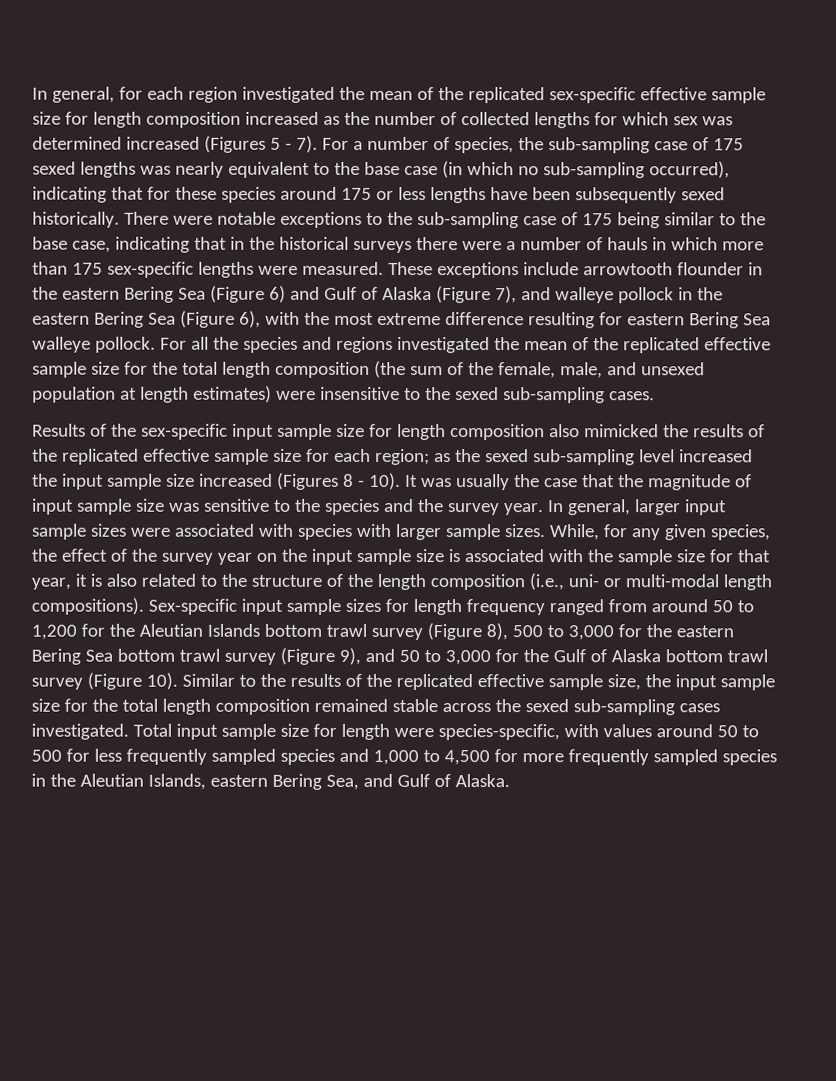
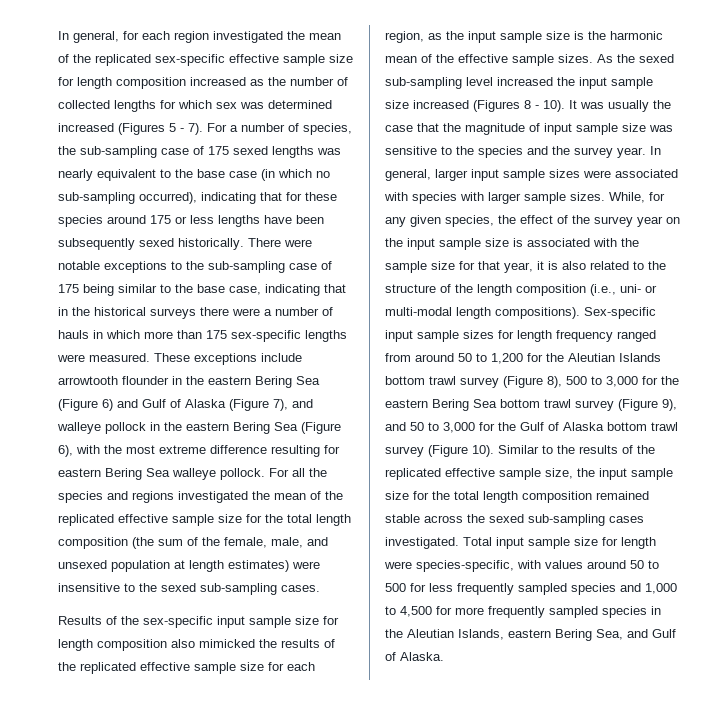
- Results of the sex-specific input sample size for length composition also mimicked the results of the replicated effective sample size for each region; as the sexed sub-sampling level increased the input sample size increased (Figures 8 - 10).
+ Results of the sex-specific input sample size for length composition also mimicked the results of the replicated effective sample size for each region, as the input sample size is the harmonic mean of the effective sample sizes. As the sexed sub-sampling level increased the input sample size increased (Figures 8 - 10).

